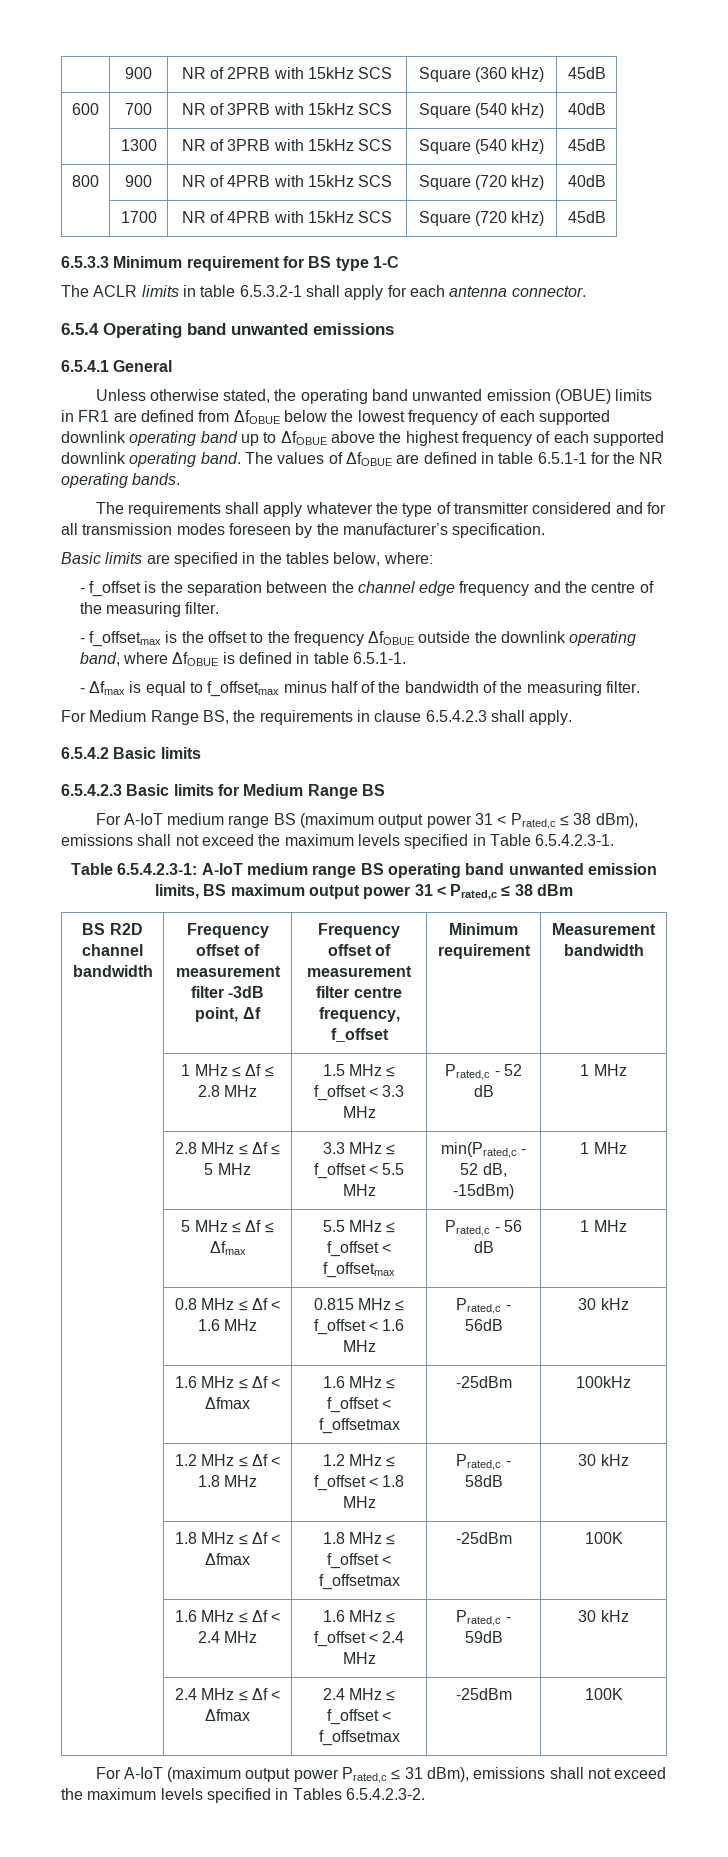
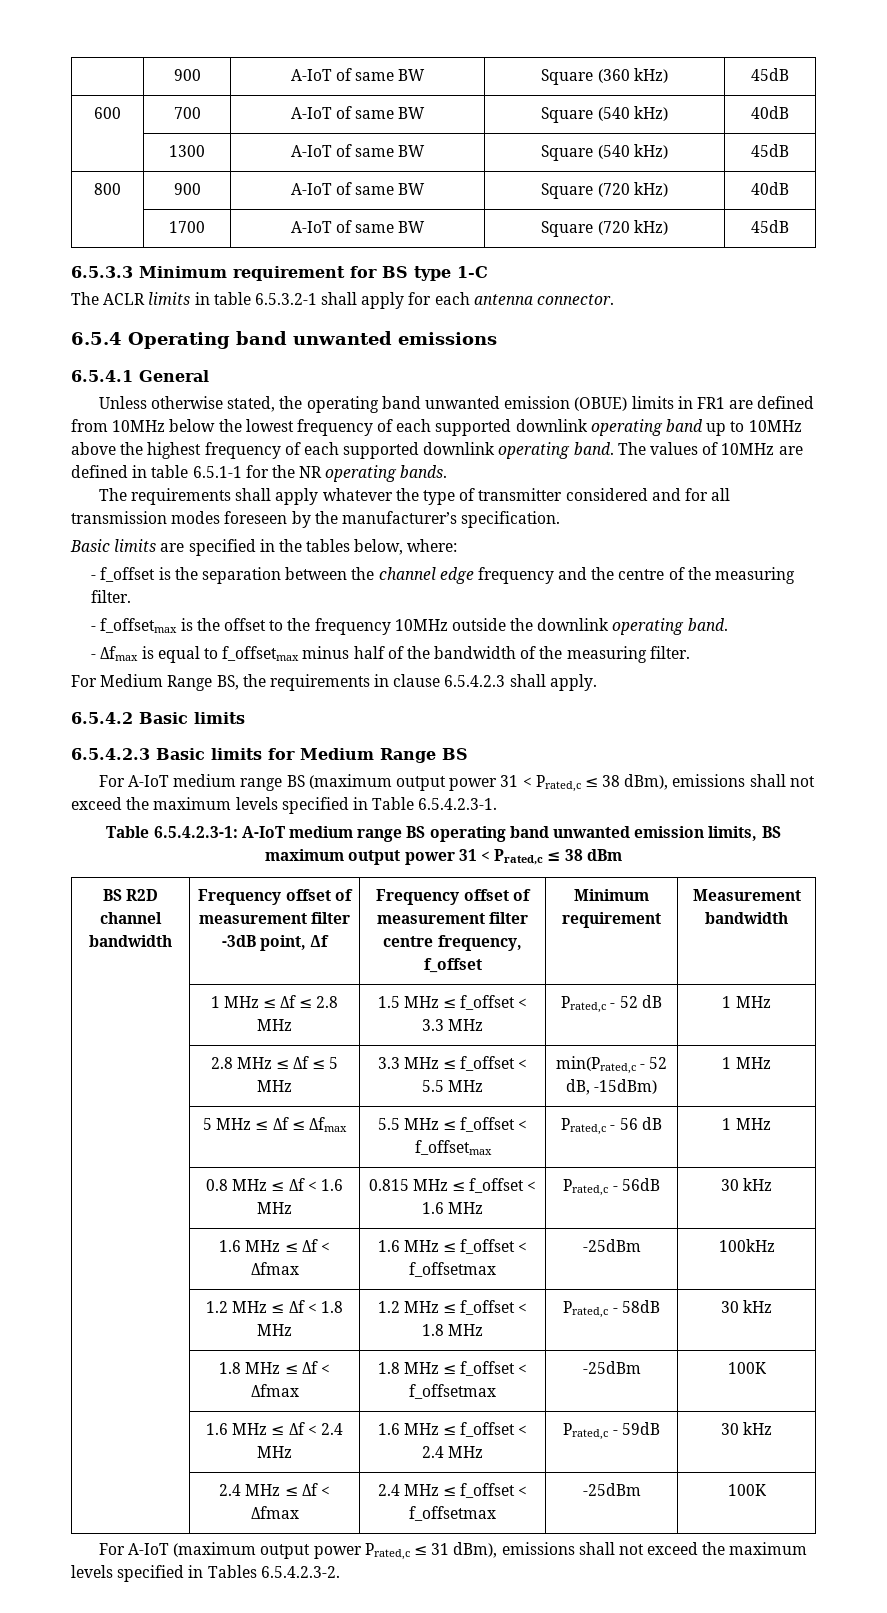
- | 900 | NR of 2PRB with 15kHz SCS | Square (360 kHz) | 45dB
+ | 900 | A-IoT of same BW | Square (360 kHz) | 45dB
- 600 | 700 | NR of 3PRB with 15kHz SCS | Square (540 kHz) | 40dB
+ 600 | 700 | A-IoT of same BW | Square (540 kHz) | 40dB
- | 1300 | NR of 3PRB with 15kHz SCS | Square (540 kHz) | 45dB
+ | 1300 | A-IoT of same BW | Square (540 kHz) | 45dB
- 800 | 900 | NR of 4PRB with 15kHz SCS | Square (720 kHz) | 40dB
+ 800 | 900 | A-IoT of same BW | Square (720 kHz) | 40dB
- | 1700 | NR of 4PRB with 15kHz SCS | Square (720 kHz) | 45dB
+ | 1700 | A-IoT of same BW | Square (720 kHz) | 45dB
- Unless otherwise stated, the operating band unwanted emission (OBUE) limits in FR1 are defined from ΔfOBUE below the lowest frequency of each supported downlink operating band up to ΔfOBUE above the highest frequency of each supported downlink operating band.
+ Unless otherwise stated, the operating band unwanted emission (OBUE) limits in FR1 are defined from 10MHz below the lowest frequency of each supported downlink operating band up to 10MHz above the highest frequency of each supported downlink operating band.
- The values of ΔfOBUE are defined in table 6.5.1-1 for the NR operating bands.
+ The values of 10MHz are defined in table 6.5.1-1 for the NR operating bands.
- - f_offsetmax is the offset to the frequency ΔfOBUE outside the downlink operating band, where ΔfOBUE is defined in table 6.5.1-1.
+ - f_offsetmax is the offset to the frequency 10MHz outside the downlink operating band.

